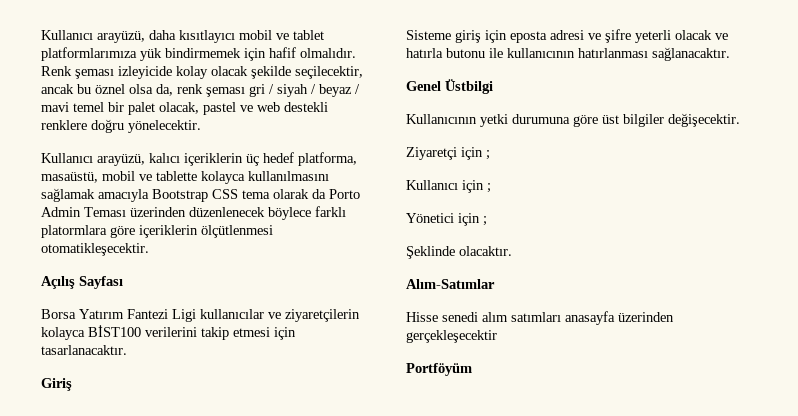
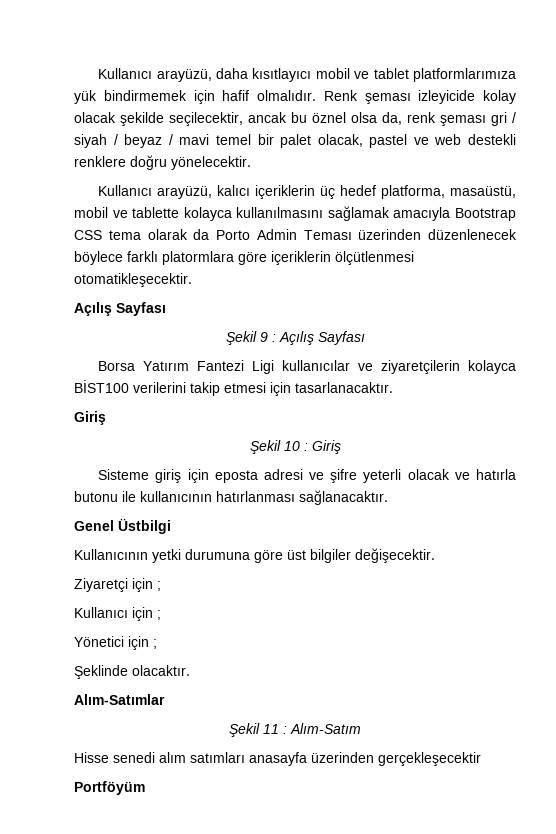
+ Şekil 9 : Açılış Sayfası
+ Şekil 10 : Giriş
+ Şekil 11 : Alım-Satım

